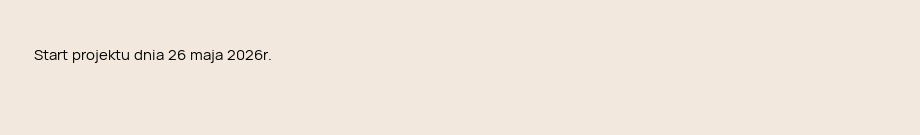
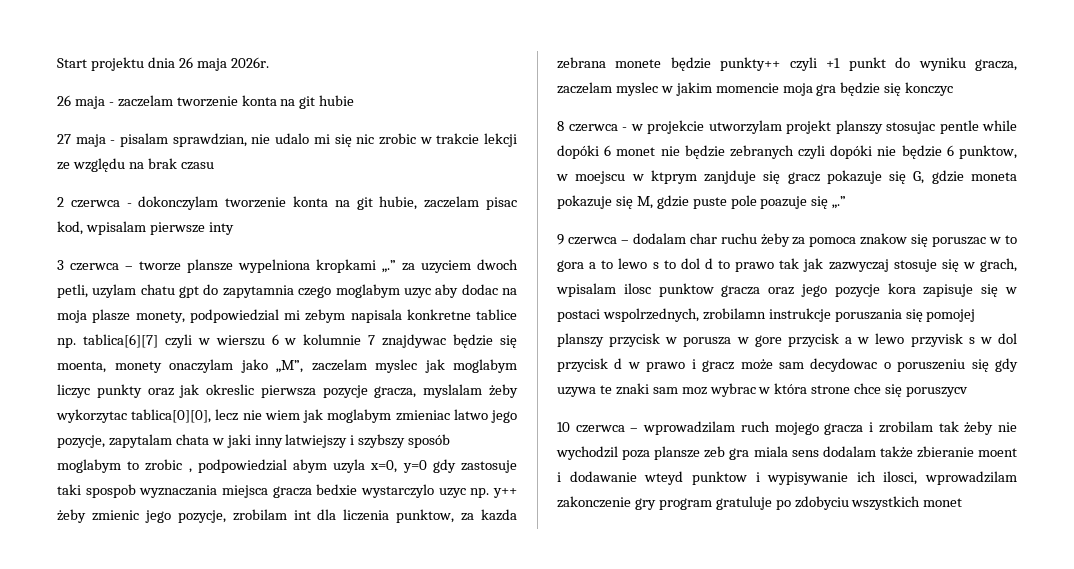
+ 26 maja - zaczelam tworzenie konta na git hubie
+ 27 maja - pisalam sprawdzian, nie udalo mi się nic zrobic w trakcie lekcji ze względu na brak czasu
+ 2 czerwca - dokonczylam tworzenie konta na git hubie, zaczelam pisac kod, wpisalam pierwsze inty
+ 3 czerwca – tworze plansze wypelniona kropkami „.” za uzyciem dwoch petli, uzylam chatu gpt do zapytamnia czego moglabym uzyc aby dodac na moja plasze monety, podpowiedzial mi zebym napisala konkretne tablice np. tablica[6][7] czyli w wierszu 6 w kolumnie 7 znajdywac będzie się moenta, monety onaczylam jako „M”, zaczelam myslec jak moglabym liczyc punkty oraz jak okreslic pierwsza pozycje gracza, myslalam żeby wykorzytac tablica[0][0], lecz nie wiem jak moglabym zmieniac latwo jego pozycje, zapytalam chata w jaki inny latwiejszy i szybszy sposób moglabym to zrobic , podpowiedzial abym uzyla x=0, y=0 gdy zastosuje taki spospob wyznaczania miejsca gracza bedxie wystarczylo uzyc np. y++ żeby zmienic jego pozycje, zrobilam int dla liczenia punktow, za kazda zebrana monete będzie punkty++ czyli +1 punkt do wyniku gracza, zaczelam myslec w jakim momencie moja gra będzie się konczyc
+ 8 czerwca - w projekcie utworzylam projekt planszy stosujac pentle while dopóki 6 monet nie będzie zebranych czyli dopóki nie będzie 6 punktow, w moejscu w ktprym zanjduje się gracz pokazuje się G, gdzie moneta pokazuje się M, gdzie puste pole poazuje się „.”
+ 9 czerwca – dodalam char ruchu żeby za pomoca znakow się poruszac w to gora a to lewo s to dol d to prawo tak jak zazwyczaj stosuje się w grach, wpisalam ilosc punktow gracza oraz jego pozycje kora zapisuje się w postaci wspolrzednych, zrobilamn instrukcje poruszania się pomojej planszy przycisk w porusza w gore przycisk a w lewo przyvisk s w dol przycisk d w prawo i gracz może sam decydowac o poruszeniu się gdy uzywa te znaki sam moz wybrac w która strone chce się poruszycv
+ 10 czerwca – wprowadzilam ruch mojego gracza i zrobilam tak żeby nie wychodzil poza plansze zeb gra miala sens dodalam także zbieranie moent i dodawanie wteyd punktow i wypisywanie ich ilosci, wprowadzilam zakonczenie gry program gratuluje po zdobyciu wszystkich monet

